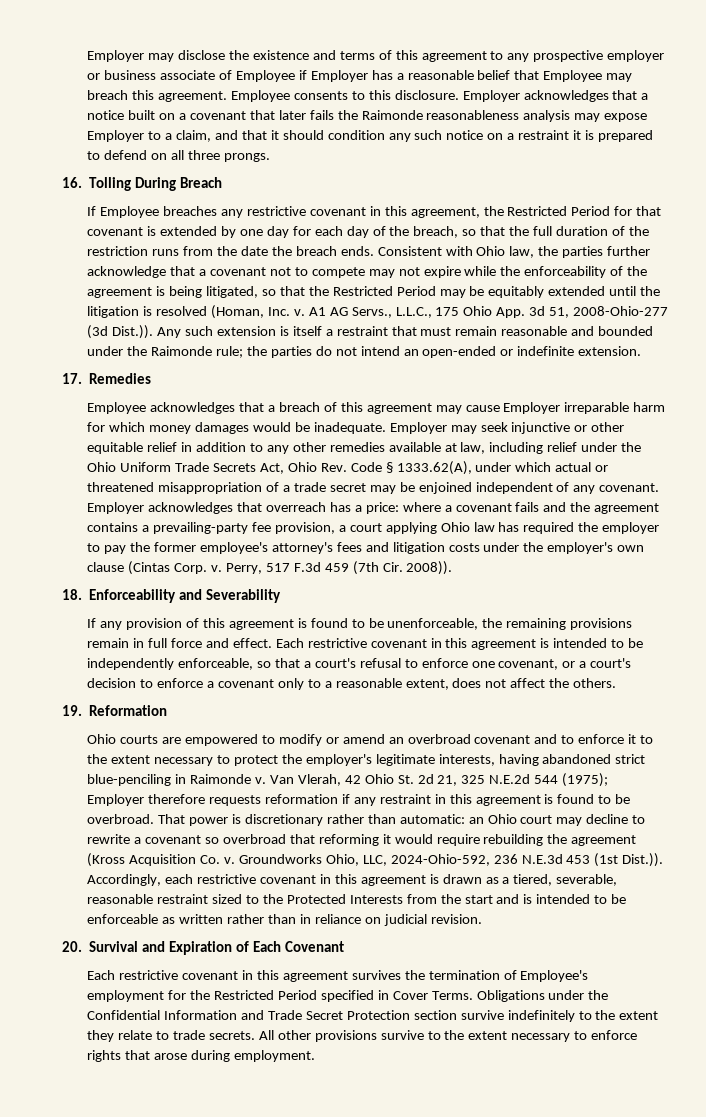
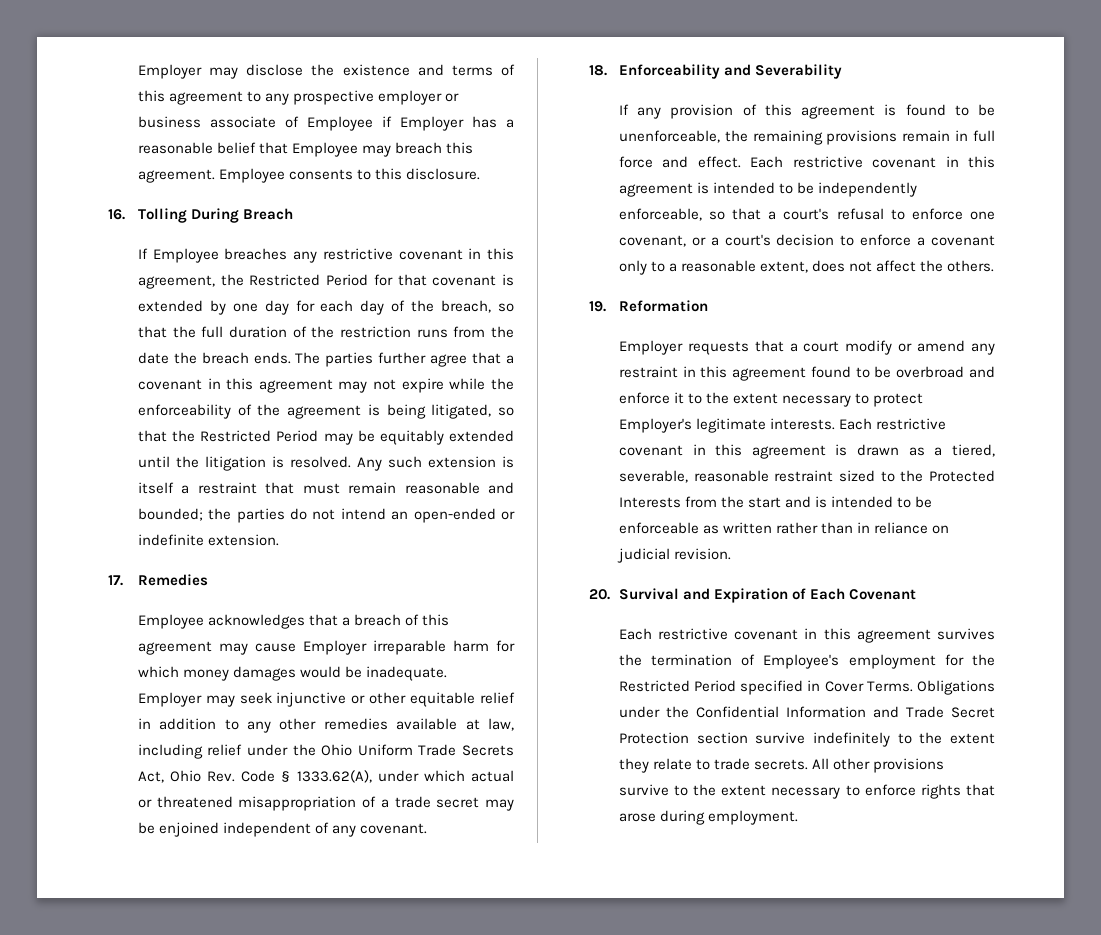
- Employer acknowledges that a notice built on a covenant that later fails the Raimonde reasonableness analysis may expose Employer to a claim, and that it should condition any such notice on a restraint it is prepared to defend on all three prongs.
- Consistent with Ohio law, the parties further acknowledge that a covenant not to compete may not expire while the enforceability of the agreement is being litigated, so that the Restricted Period may be equitably extended until the litigation is resolved (Homan, Inc. v. A1 AG Servs., L.L.C., 175 Ohio App. 3d 51, 2008-Ohio-277 (3d Dist.)). Any such extension is itself a restraint that must remain reasonable and bounded under the Raimonde rule; the parties do not intend an open-ended or indefinite extension.
+ The parties further agree that a covenant in this agreement may not expire while the enforceability of the agreement is being litigated, so that the Restricted Period may be equitably extended until the litigation is resolved. Any such extension is itself a restraint that must remain reasonable and bounded; the parties do not intend an open-ended or indefinite extension.
- Employer acknowledges that overreach has a price: where a covenant fails and the agreement contains a prevailing-party fee provision, a court applying Ohio law has required the employer to pay the former employee's attorney's fees and litigation costs under the employer's own clause (Cintas Corp. v. Perry, 517 F.3d 459 (7th Cir. 2008)).
- Ohio courts are empowered to modify or amend an overbroad covenant and to enforce it to the extent necessary to protect the employer's legitimate interests, having abandoned strict blue-penciling in Raimonde v. Van Vlerah, 42 Ohio St. 2d 21, 325 N.E.2d 544 (1975); Employer therefore requests reformation if any restraint in this agreement is found to be overbroad. That power is discretionary rather than automatic: an Ohio court may decline to rewrite a covenant so overbroad that reforming it would require rebuilding the agreement (Kross Acquisition Co. v. Groundworks Ohio, LLC, 2024-Ohio-592, 236 N.E.3d 453 (1st Dist.)). Accordingly, each restrictive covenant in this agreement is drawn as a tiered, severable, reasonable restraint sized to the Protected Interests from the start and is intended to be enforceable as written rather than in reliance on judicial revision.
+ Employer requests that a court modify or amend any restraint in this agreement found to be overbroad and enforce it to the extent necessary to protect Employer's legitimate interests. Each restrictive covenant in this agreement is drawn as a tiered, severable, reasonable restraint sized to the Protected Interests from the start and is intended to be enforceable as written rather than in reliance on judicial revision.

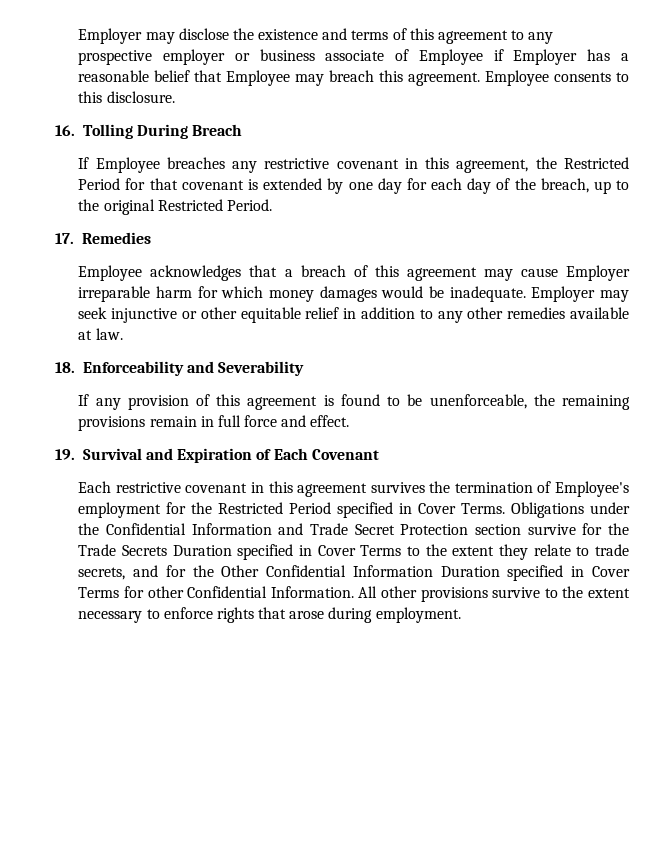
- If Employee breaches any restrictive covenant in this agreement, the Restricted Period for that covenant is extended by one day for each day of the breach, so that the full duration of the restriction runs from the date the breach ends. The parties further agree that a covenant in this agreement may not expire while the enforceability of the agreement is being litigated, so that the Restricted Period may be equitably extended until the litigation is resolved. Any such extension is itself a restraint that must remain reasonable and bounded; the parties do not intend an open-ended or indefinite extension.
+ If Employee breaches any restrictive covenant in this agreement, the Restricted Period for that covenant is extended by one day for each day of the breach, up to the original Restricted Period.
- Employer may seek injunctive or other equitable relief in addition to any other remedies available at law, including relief under the Ohio Uniform Trade Secrets Act, Ohio Rev. Code § 1333.62(A), under which actual or threatened misappropriation of a trade secret may be enjoined independent of any covenant.
+ Employer may seek injunctive or other equitable relief in addition to any other remedies available at law.
- If any provision of this agreement is found to be unenforceable, the remaining provisions remain in full force and effect. Each restrictive covenant in this agreement is intended to be independently enforceable, so that a court's refusal to enforce one covenant, or a court's decision to enforce a covenant only to a reasonable extent, does not affect the others.
- 19. Reformation
- Employer requests that a court modify or amend any restraint in this agreement found to be overbroad and enforce it to the extent necessary to protect Employer's legitimate interests. Each restrictive covenant in this agreement is drawn as a tiered, severable, reasonable restraint sized to the Protected Interests from the start and is intended to be enforceable as written rather than in reliance on judicial revision.
- 20. Survival and Expiration of Each Covenant
+ If any provision of this agreement is found to be unenforceable, the remaining provisions remain in full force and effect.
+ 19. Survival and Expiration of Each Covenant
- Obligations under the Confidential Information and Trade Secret Protection section survive indefinitely to the extent they relate to trade secrets.
+ Obligations under the Confidential Information and Trade Secret Protection section survive for the Trade Secrets Duration specified in Cover Terms to the extent they relate to trade secrets, and for the Other Confidential Information Duration specified in Cover Terms for other Confidential Information.

